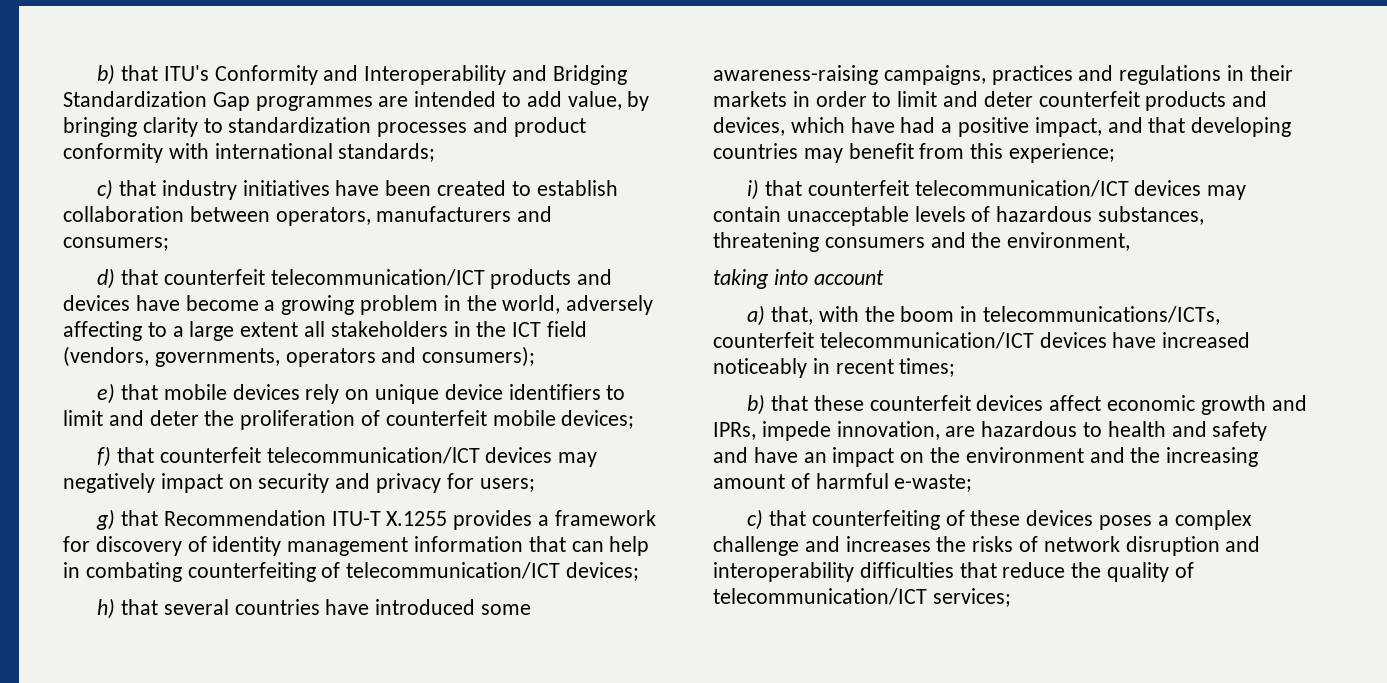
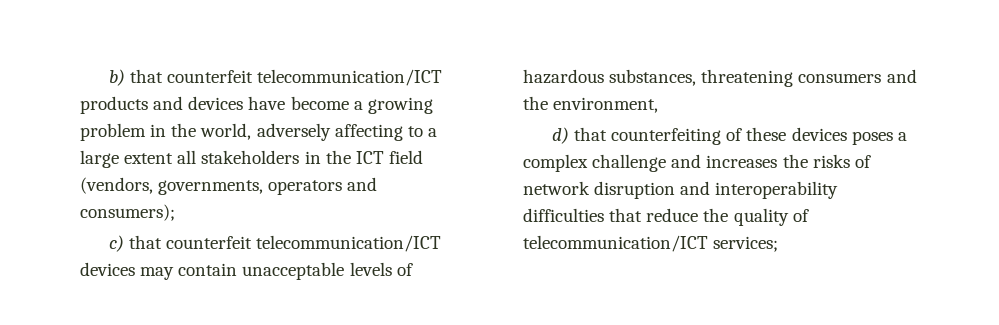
- b) that ITU's Conformity and Interoperability and Bridging Standardization Gap programmes are intended to add value, by bringing clarity to standardization processes and product conformity with international standards;
- c) that industry initiatives have been created to establish collaboration between operators, manufacturers and consumers;
- d) that counterfeit telecommunication/ICT products and devices have become a growing problem in the world, adversely affecting to a large extent all stakeholders in the ICT field (vendors, governments, operators and consumers);
+ b) that counterfeit telecommunication/ICT products and devices have become a growing problem in the world, adversely affecting to a large extent all stakeholders in the ICT field (vendors, governments, operators and consumers);
- e) that mobile devices rely on unique device identifiers to limit and deter the proliferation of counterfeit mobile devices;
- f) that counterfeit telecommunication/lCT devices may negatively impact on security and privacy for users;
- g) that Recommendation ITU-T X.1255 provides a framework for discovery of identity management information that can help in combating counterfeiting of telecommunication/ICT devices;
- h) that several countries have introduced some awareness-raising campaigns, practices and regulations in their markets in order to limit and deter counterfeit products and devices, which have had a positive impact, and that developing countries may benefit from this experience;
- i) that counterfeit telecommunication/ICT devices may contain unacceptable levels of hazardous substances, threatening consumers and the environment,
+ c) that counterfeit telecommunication/ICT devices may contain unacceptable levels of hazardous substances, threatening consumers and the environment,
- taking into account
- a) that, with the boom in telecommunications/ICTs, counterfeit telecommunication/ICT devices have increased noticeably in recent times;
- b) that these counterfeit devices affect economic growth and IPRs, impede innovation, are hazardous to health and safety and have an impact on the environment and the increasing amount of harmful e-waste;
- c) that counterfeiting of these devices poses a complex challenge and increases the risks of network disruption and interoperability difficulties that reduce the quality of telecommunication/ICT services;
+ d) that counterfeiting of these devices poses a complex challenge and increases the risks of network disruption and interoperability difficulties that reduce the quality of telecommunication/ICT services;

